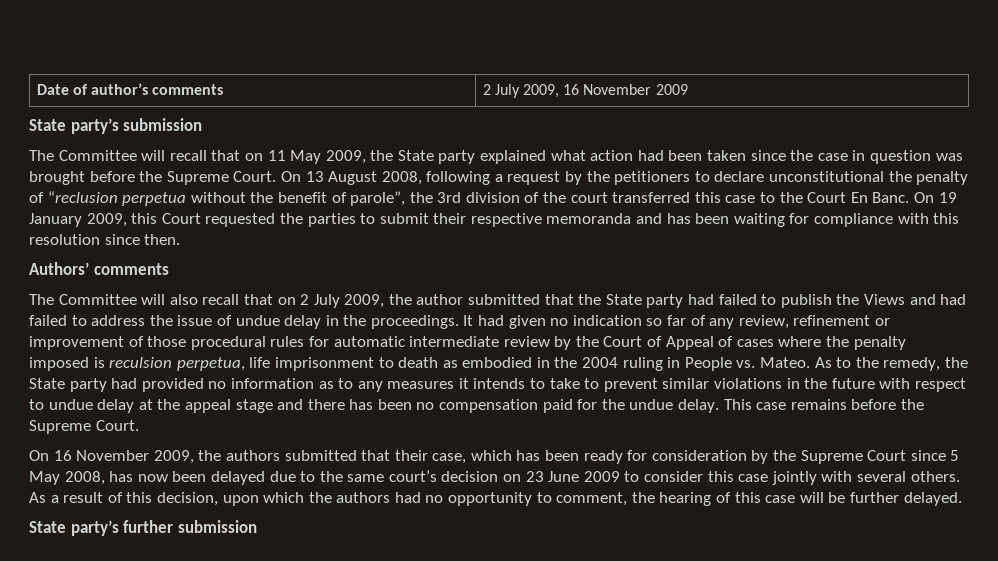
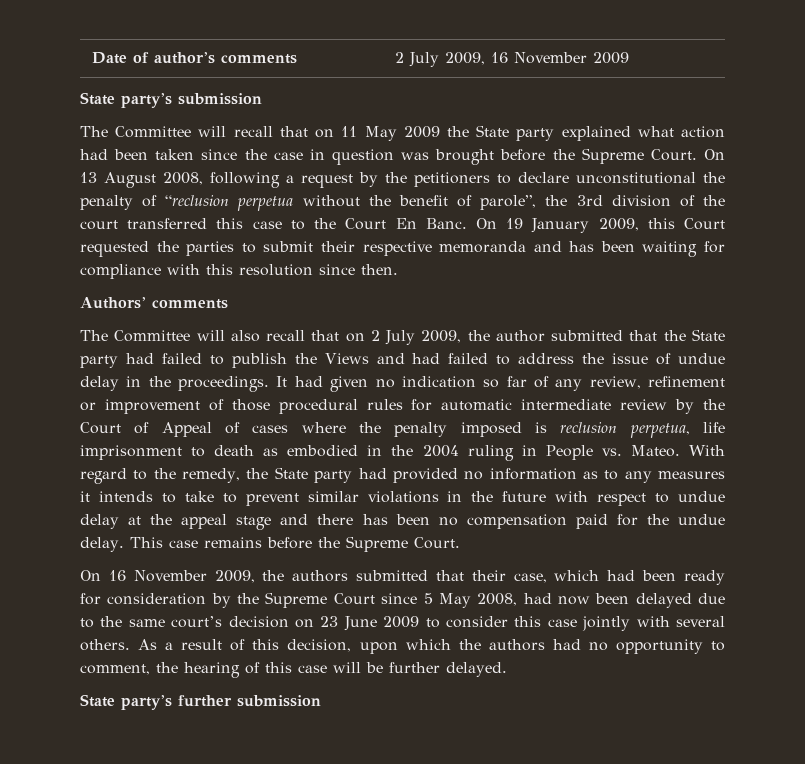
- The Committee will recall that on 11 May 2009, the State party explained what action had been taken since the case in question was brought before the Supreme Court.
+ The Committee will recall that on 11 May 2009 the State party explained what action had been taken since the case in question was brought before the Supreme Court.
- It had given no indication so far of any review, refinement or improvement of those procedural rules for automatic intermediate review by the Court of Appeal of cases where the penalty imposed is reculsion perpetua, life imprisonment to death as embodied in the 2004 ruling in People vs. Mateo.
+ It had given no indication so far of any review, refinement or improvement of those procedural rules for automatic intermediate review by the Court of Appeal of cases where the penalty imposed is reclusion perpetua, life imprisonment to death as embodied in the 2004 ruling in People vs. Mateo.
- As to the remedy, the State party had provided no information as to any measures it intends to take to prevent similar violations in the future with respect to undue delay at the appeal stage and there has been no compensation paid for the undue delay.
+ With regard to the remedy, the State party had provided no information as to any measures it intends to take to prevent similar violations in the future with respect to undue delay at the appeal stage and there has been no compensation paid for the undue delay.
- On 16 November 2009, the authors submitted that their case, which has been ready for consideration by the Supreme Court since 5 May 2008, has now been delayed due to the same court’s decision on 23 June 2009 to consider this case jointly with several others.
+ On 16 November 2009, the authors submitted that their case, which had been ready for consideration by the Supreme Court since 5 May 2008, had now been delayed due to the same court’s decision on 23 June 2009 to consider this case jointly with several others.

